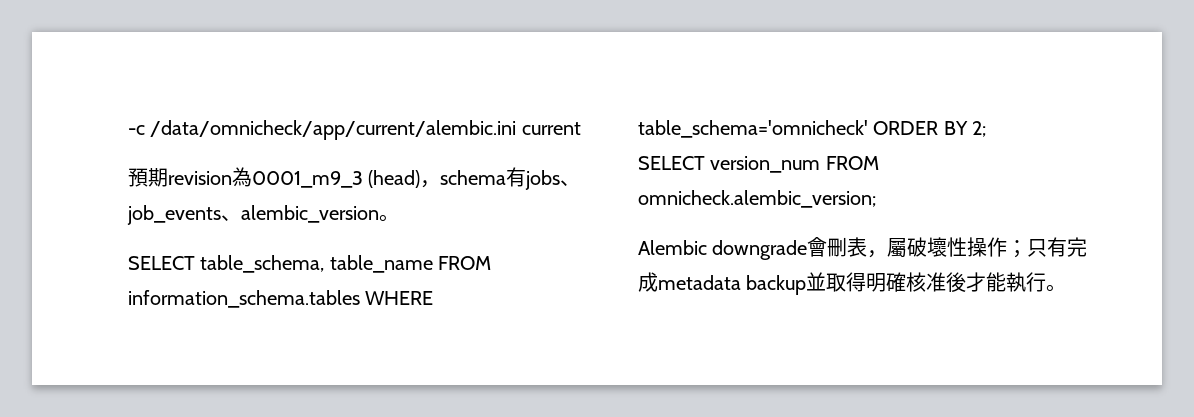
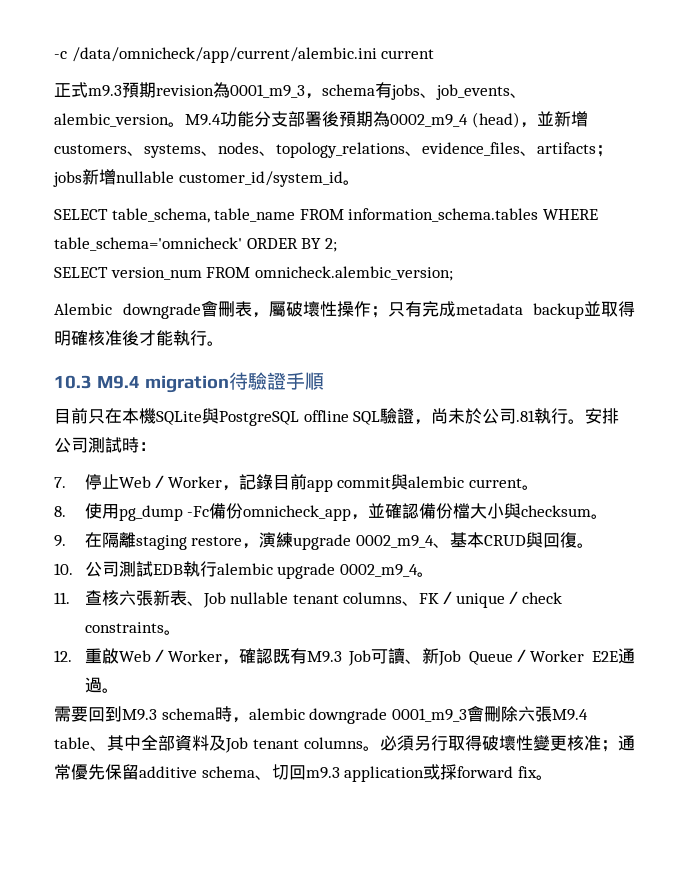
- 預期revision為0001_m9_3 (head)，schema有jobs、job_events、alembic_version。
+ 正式m9.3預期revision為0001_m9_3，schema有jobs、job_events、alembic_version。M9.4功能分支部署後預期為0002_m9_4 (head)，並新增customers、systems、nodes、topology_relations、evidence_files、artifacts；jobs新增nullable customer_id/system_id。
+ 10.3 M9.4 migration待驗證手順
+ 目前只在本機SQLite與PostgreSQL offline SQL驗證，尚未於公司.81執行。安排公司測試時：
+ 7.停止Web／Worker，記錄目前app commit與alembic current。
+ 8.使用pg_dump -Fc備份omnicheck_app，並確認備份檔大小與checksum。
+ 9.在隔離staging restore，演練upgrade 0002_m9_4、基本CRUD與回復。
+ 10.公司測試EDB執行alembic upgrade 0002_m9_4。
+ 11.查核六張新表、Job nullable tenant columns、FK／unique／check constraints。
+ 12.重啟Web／Worker，確認既有M9.3 Job可讀、新Job Queue／Worker E2E通過。
+ 需要回到M9.3 schema時，alembic downgrade 0001_m9_3會刪除六張M9.4 table、其中全部資料及Job tenant columns。必須另行取得破壞性變更核准；通常優先保留additive schema、切回m9.3 application或採forward fix。

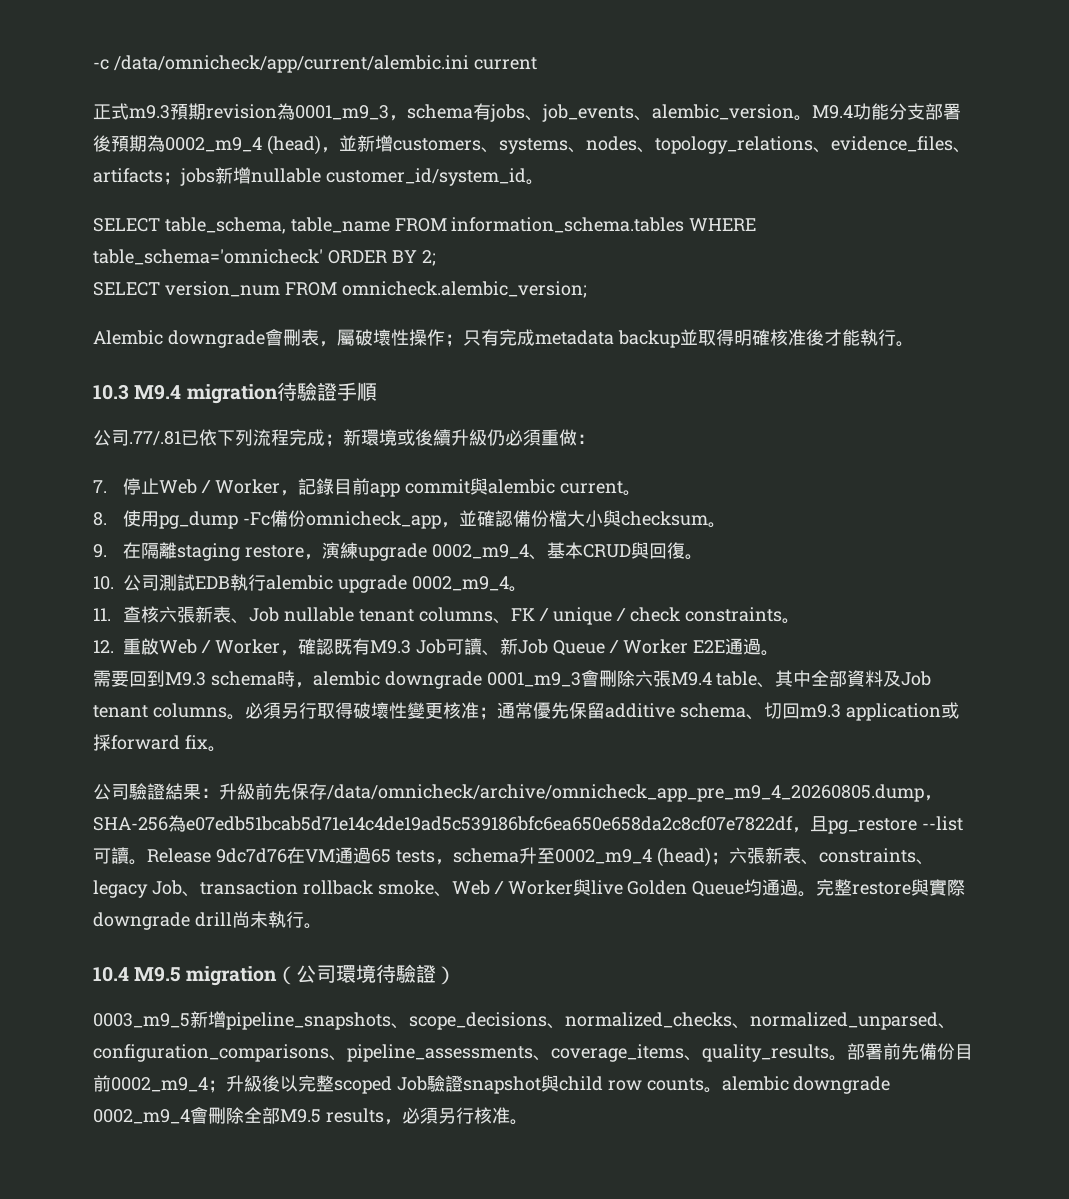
- 目前只在本機SQLite與PostgreSQL offline SQL驗證，尚未於公司.81執行。安排公司測試時：
+ 公司.77/.81已依下列流程完成；新環境或後續升級仍必須重做：
+ 公司驗證結果：升級前先保存/data/omnicheck/archive/omnicheck_app_pre_m9_4_20260805.dump，SHA-256為e07edb51bcab5d71e14c4de19ad5c539186bfc6ea650e658da2c8cf07e7822df，且pg_restore --list可讀。Release 9dc7d76在VM通過65 tests，schema升至0002_m9_4 (head)；六張新表、constraints、legacy Job、transaction rollback smoke、Web／Worker與live Golden Queue均通過。完整restore與實際downgrade drill尚未執行。
+ 10.4 M9.5 migration（公司環境待驗證）
+ 0003_m9_5新增pipeline_snapshots、scope_decisions、normalized_checks、normalized_unparsed、configuration_comparisons、pipeline_assessments、coverage_items、quality_results。部署前先備份目前0002_m9_4；升級後以完整scoped Job驗證snapshot與child row counts。alembic downgrade 0002_m9_4會刪除全部M9.5 results，必須另行核准。

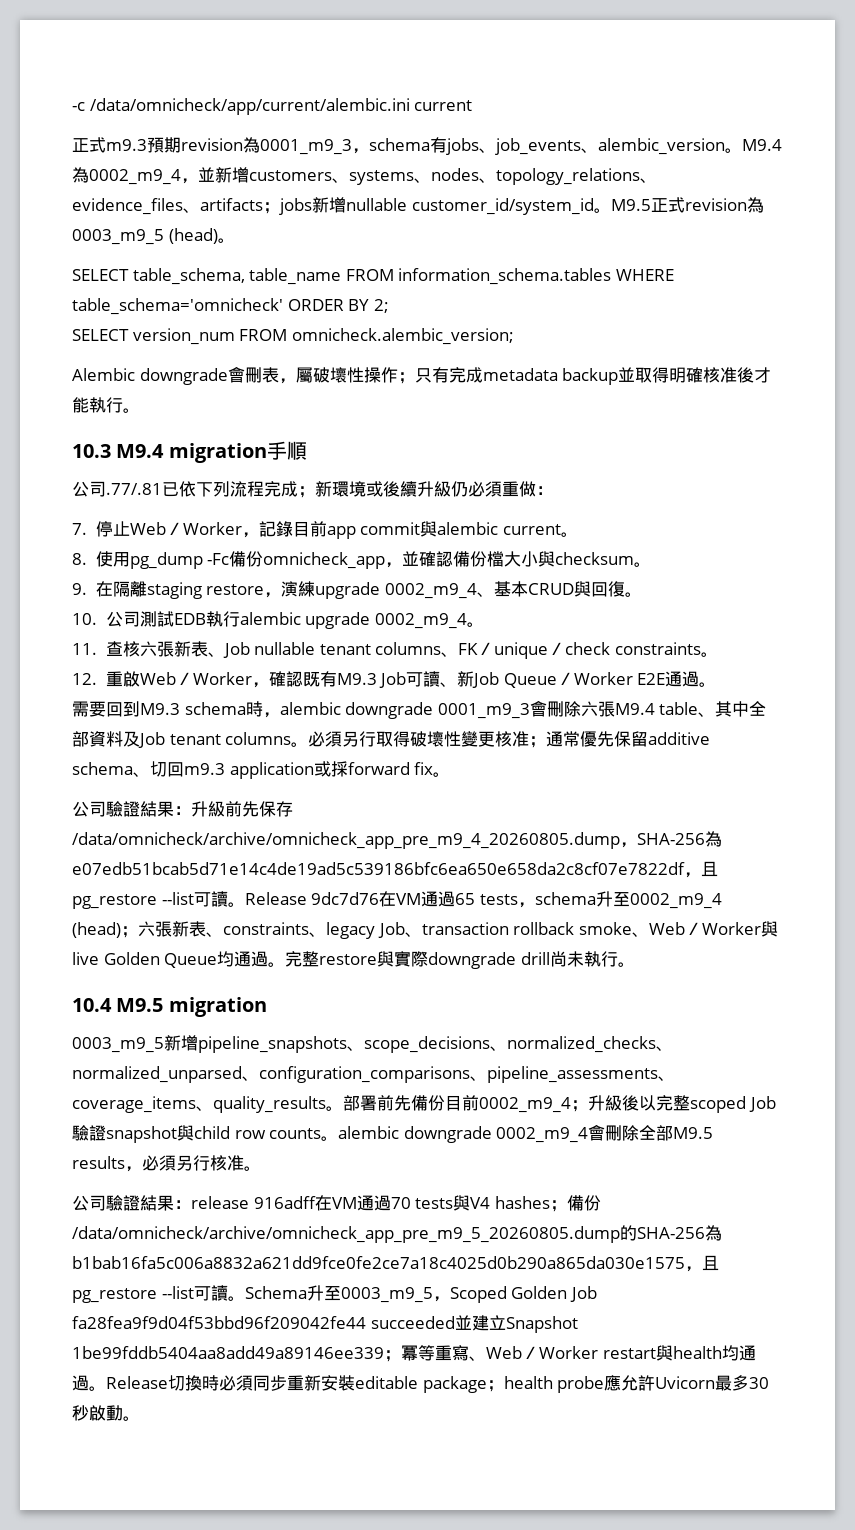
- M9.4功能分支部署後預期為0002_m9_4 (head)，並新增customers、systems、nodes、topology_relations、evidence_files、artifacts；jobs新增nullable customer_id/system_id。
+ M9.4為0002_m9_4，並新增customers、systems、nodes、topology_relations、evidence_files、artifacts；jobs新增nullable customer_id/system_id。M9.5正式revision為0003_m9_5 (head)。
- 10.3 M9.4 migration待驗證手順
+ 10.3 M9.4 migration手順
- 10.4 M9.5 migration（公司環境待驗證）
+ 10.4 M9.5 migration
+ 公司驗證結果：release 916adff在VM通過70 tests與V4 hashes；備份/data/omnicheck/archive/omnicheck_app_pre_m9_5_20260805.dump的SHA-256為b1bab16fa5c006a8832a621dd9fce0fe2ce7a18c4025d0b290a865da030e1575，且pg_restore --list可讀。Schema升至0003_m9_5，Scoped Golden Job fa28fea9f9d04f53bbd96f209042fe44 succeeded並建立Snapshot 1be99fddb5404aa8add49a89146ee339；冪等重寫、Web／Worker restart與health均通過。Release切換時必須同步重新安裝editable package；health probe應允許Uvicorn最多30秒啟動。

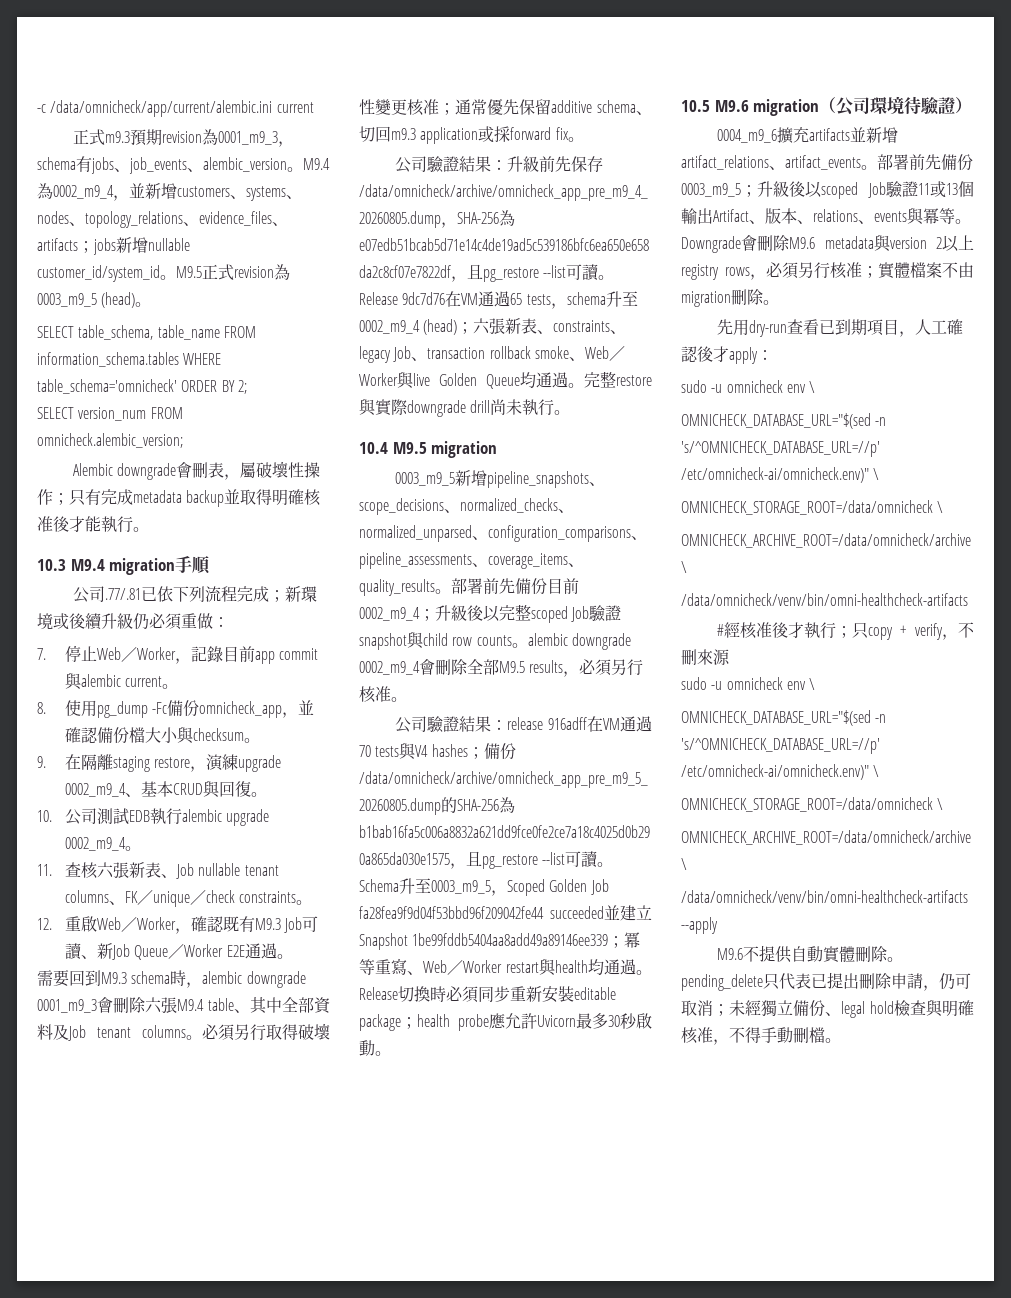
+ 10.5 M9.6 migration（公司環境待驗證）
+ 0004_m9_6擴充artifacts並新增artifact_relations、artifact_events。部署前先備份0003_m9_5；升級後以scoped Job驗證11或13個輸出Artifact、版本、relations、events與冪等。Downgrade會刪除M9.6 metadata與version 2以上registry rows，必須另行核准；實體檔案不由migration刪除。
+ 先用dry-run查看已到期項目，人工確認後才apply：
+ sudo -u omnicheck env \
+ OMNICHECK_DATABASE_URL="$(sed -n 's/^OMNICHECK_DATABASE_URL=//p' /etc/omnicheck-ai/omnicheck.env)" \
+ OMNICHECK_STORAGE_ROOT=/data/omnicheck \
+ OMNICHECK_ARCHIVE_ROOT=/data/omnicheck/archive \
+ /data/omnicheck/venv/bin/omni-healthcheck-artifacts
+ #經核准後才執行；只copy + verify，不刪來源
+ sudo -u omnicheck env \
+ OMNICHECK_DATABASE_URL="$(sed -n 's/^OMNICHECK_DATABASE_URL=//p' /etc/omnicheck-ai/omnicheck.env)" \
+ OMNICHECK_STORAGE_ROOT=/data/omnicheck \
+ OMNICHECK_ARCHIVE_ROOT=/data/omnicheck/archive \
+ /data/omnicheck/venv/bin/omni-healthcheck-artifacts --apply
+ M9.6不提供自動實體刪除。pending_delete只代表已提出刪除申請，仍可取消；未經獨立備份、legal hold檢查與明確核准，不得手動刪檔。

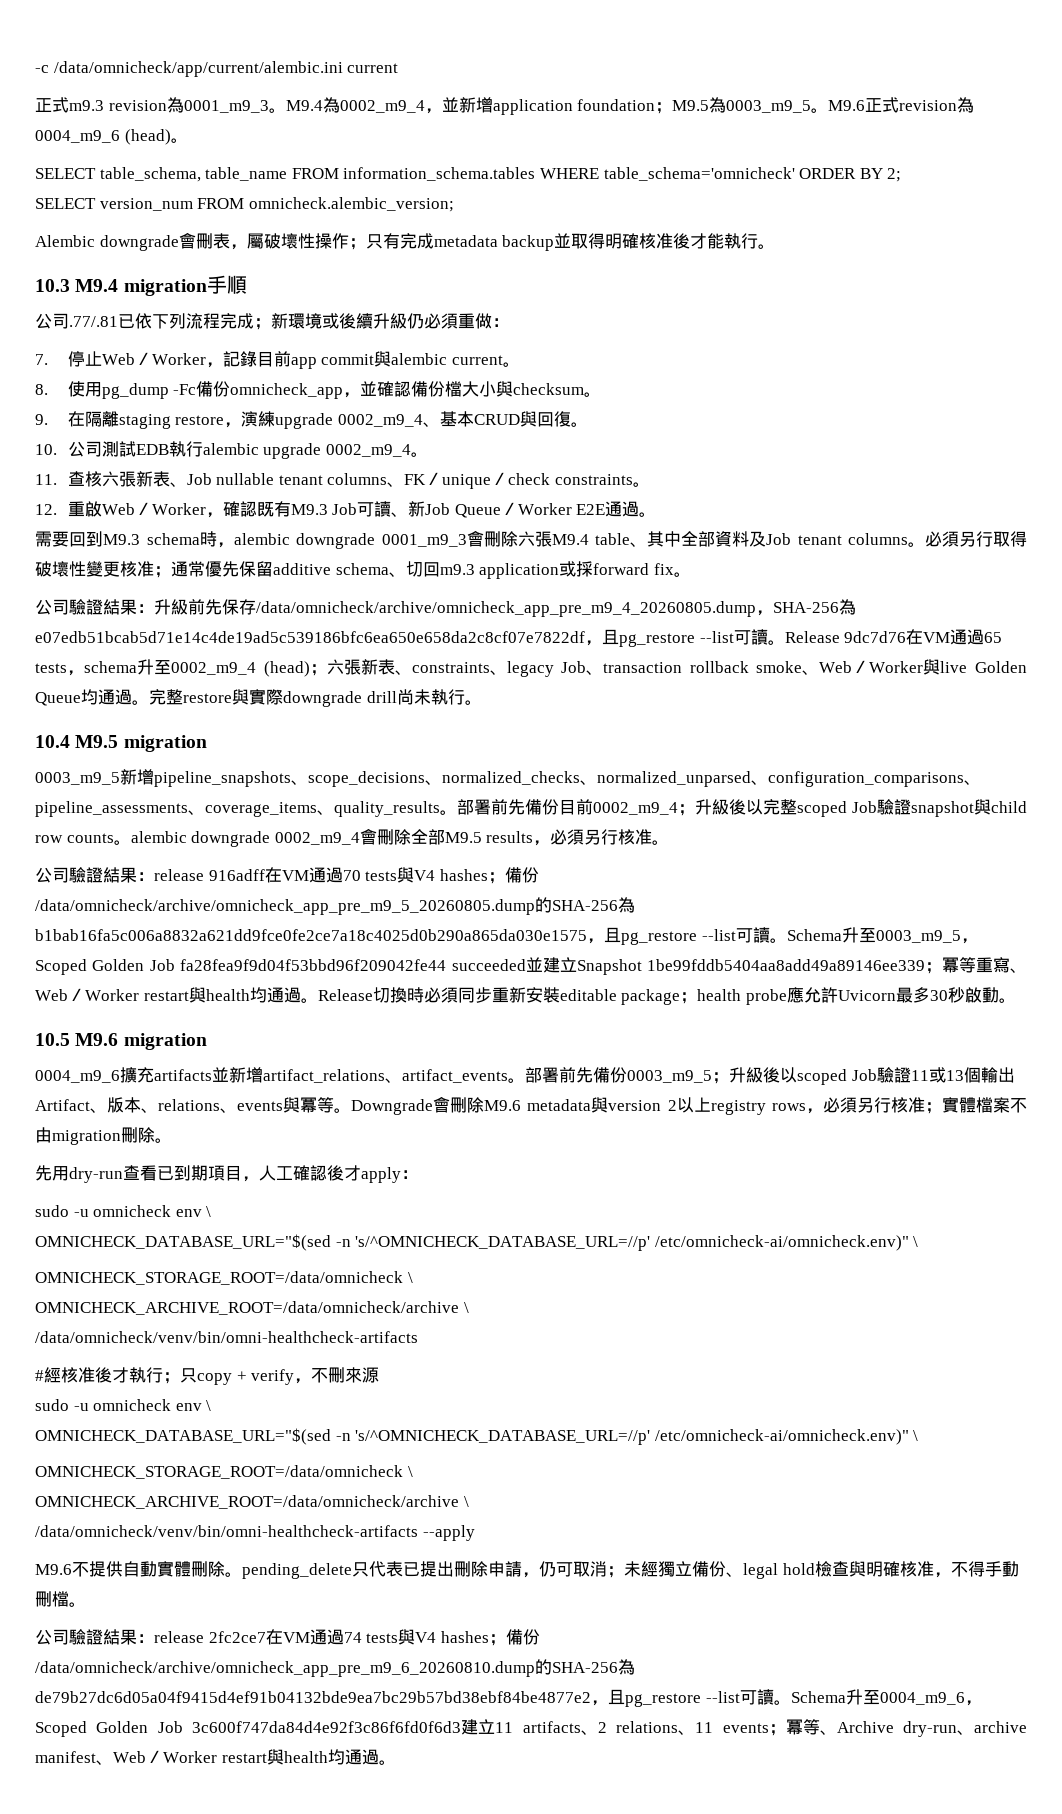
- 正式m9.3預期revision為0001_m9_3，schema有jobs、job_events、alembic_version。
+ 正式m9.3 revision為0001_m9_3。
- M9.4為0002_m9_4，並新增customers、systems、nodes、topology_relations、evidence_files、artifacts；jobs新增nullable customer_id/system_id。M9.5正式revision為0003_m9_5 (head)。
+ M9.4為0002_m9_4，並新增application foundation；M9.5為0003_m9_5。M9.6正式revision為0004_m9_6 (head)。
- 10.5 M9.6 migration（公司環境待驗證）
+ 10.5 M9.6 migration
+ 公司驗證結果：release 2fc2ce7在VM通過74 tests與V4 hashes；備份/data/omnicheck/archive/omnicheck_app_pre_m9_6_20260810.dump的SHA-256為de79b27dc6d05a04f9415d4ef91b04132bde9ea7bc29b57bd38ebf84be4877e2，且pg_restore --list可讀。Schema升至0004_m9_6，Scoped Golden Job 3c600f747da84d4e92f3c86f6fd0f6d3建立11 artifacts、2 relations、11 events；冪等、Archive dry-run、archive manifest、Web／Worker restart與health均通過。

